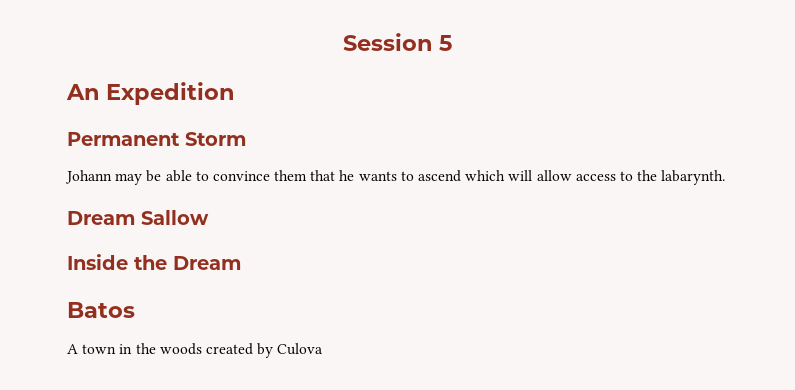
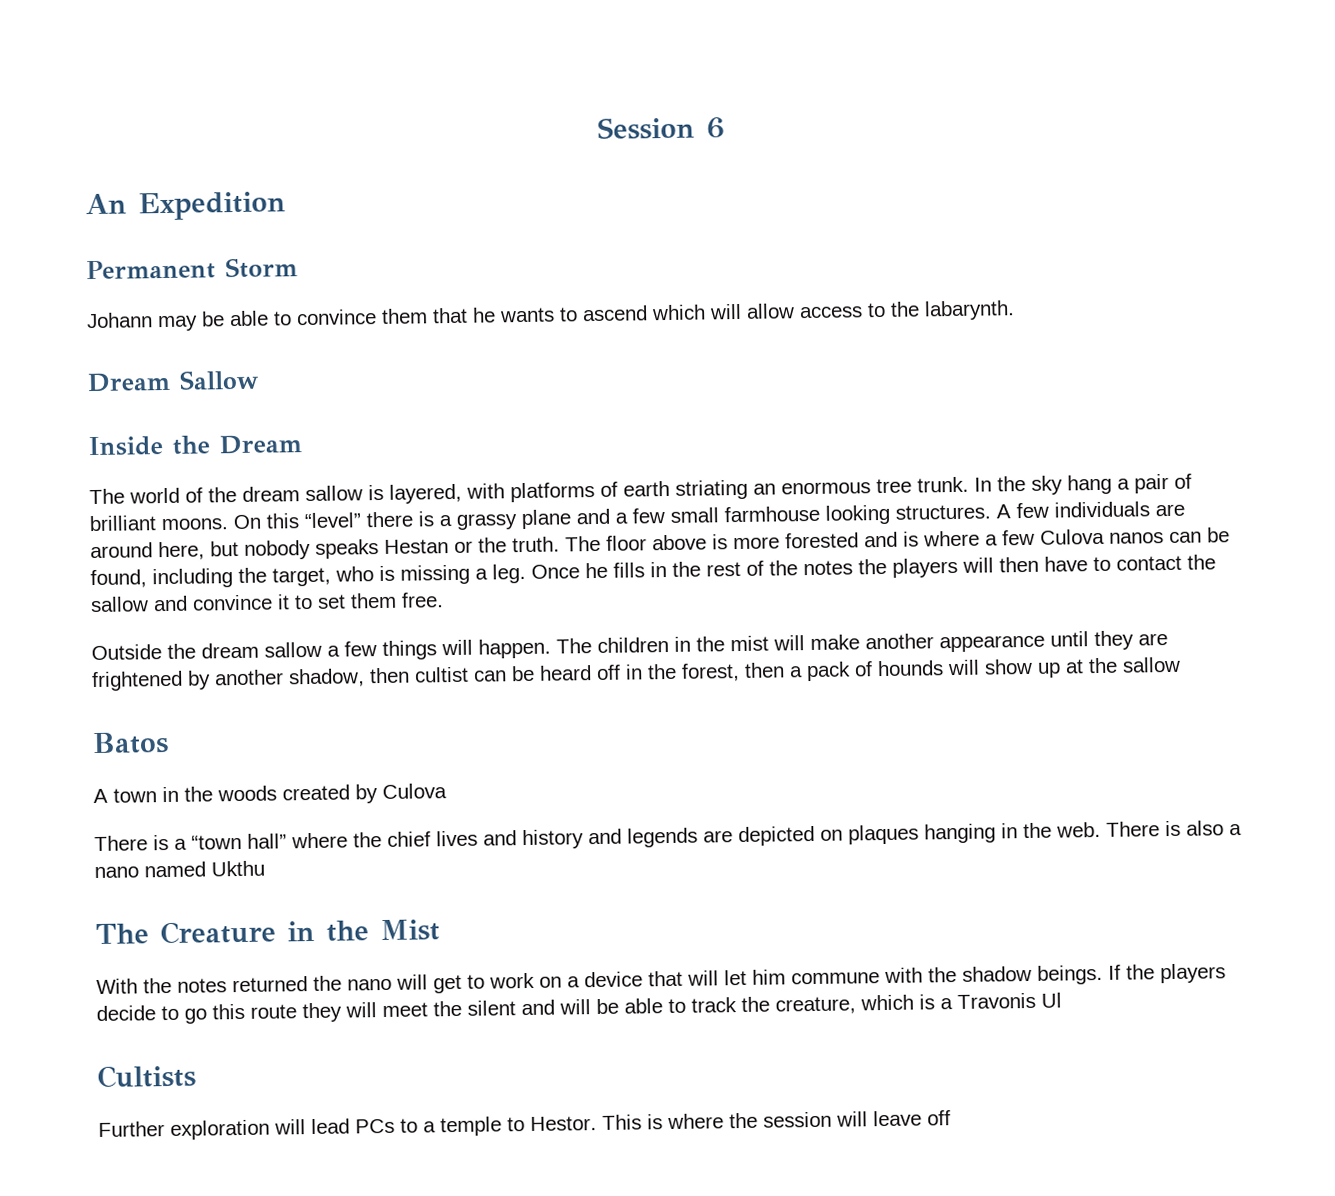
- Session 5
+ Session 6
+ The world of the dream sallow is layered, with platforms of earth striating an enormous tree trunk. In the sky hang a pair of brilliant moons. On this “level” there is a grassy plane and a few small farmhouse looking structures. A few individuals are around here, but nobody speaks Hestan or the truth. The floor above is more forested and is where a few Culova nanos can be found, including the target, who is missing a leg. Once he fills in the rest of the notes the players will then have to contact the sallow and convince it to set them free.
+ Outside the dream sallow a few things will happen. The children in the mist will make another appearance until they are frightened by another shadow, then cultist can be heard off in the forest, then a pack of hounds will show up at the sallow
+ There is a “town hall” where the chief lives and history and legends are depicted on plaques hanging in the web. There is also a nano named Ukthu
+ The Creature in the Mist
+ With the notes returned the nano will get to work on a device that will let him commune with the shadow beings. If the players decide to go this route they will meet the silent and will be able to track the creature, which is a Travonis Ul
+ Cultists
+ Further exploration will lead PCs to a temple to Hestor. This is where the session will leave off

